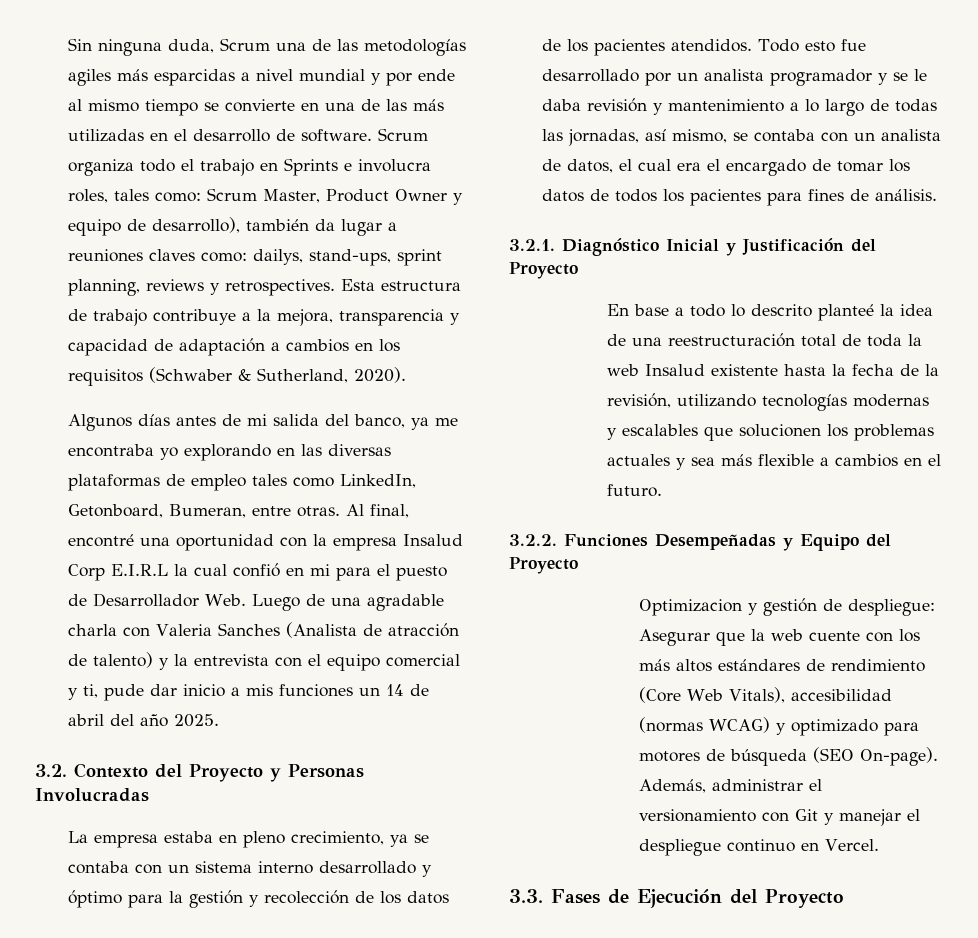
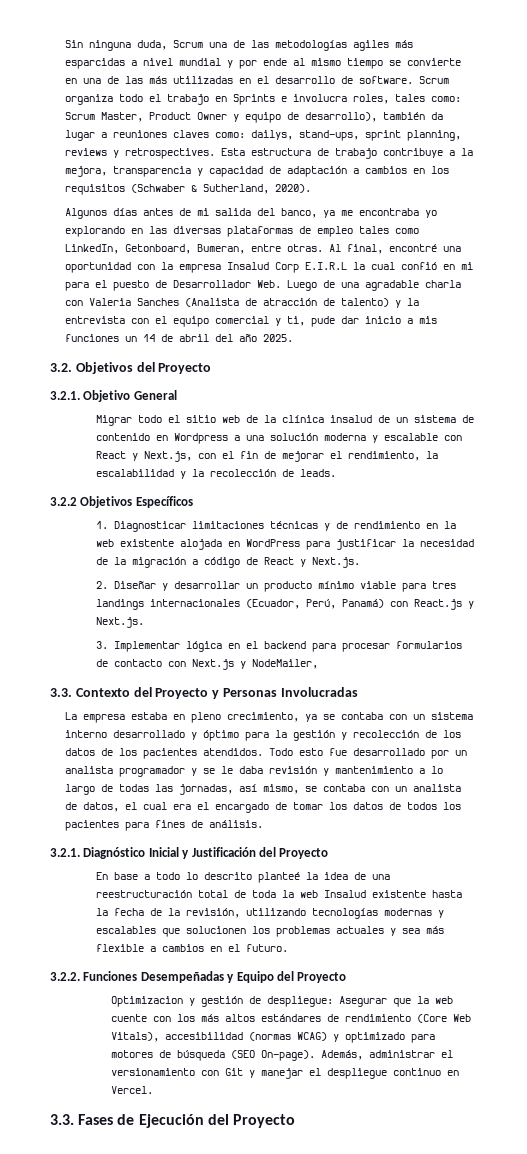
- 3.2. Contexto del Proyecto y Personas Involucradas
+ 3.2. Objetivos del Proyecto
+ 3.2.1. Objetivo General
+ Migrar todo el sitio web de la clínica insalud de un sistema de contenido en Wordpress a una solución moderna y escalable con React y Next.js, con el fin de mejorar el rendimiento, la escalabilidad y la recolección de leads.
+ 3.2.2 Objetivos Específicos
+ 1. Diagnosticar limitaciones técnicas y de rendimiento en la web existente alojada en WordPress para justificar la necesidad de la migración a código de React y Next.js.
+ 2. Diseñar y desarrollar un producto mínimo viable para tres landings internacionales (Ecuador, Perú, Panamá) con React.js y Next.js.
+ 3. Implementar lógica en el backend para procesar formularios de contacto con Next.js y NodeMailer,
+ 3.3. Contexto del Proyecto y Personas Involucradas

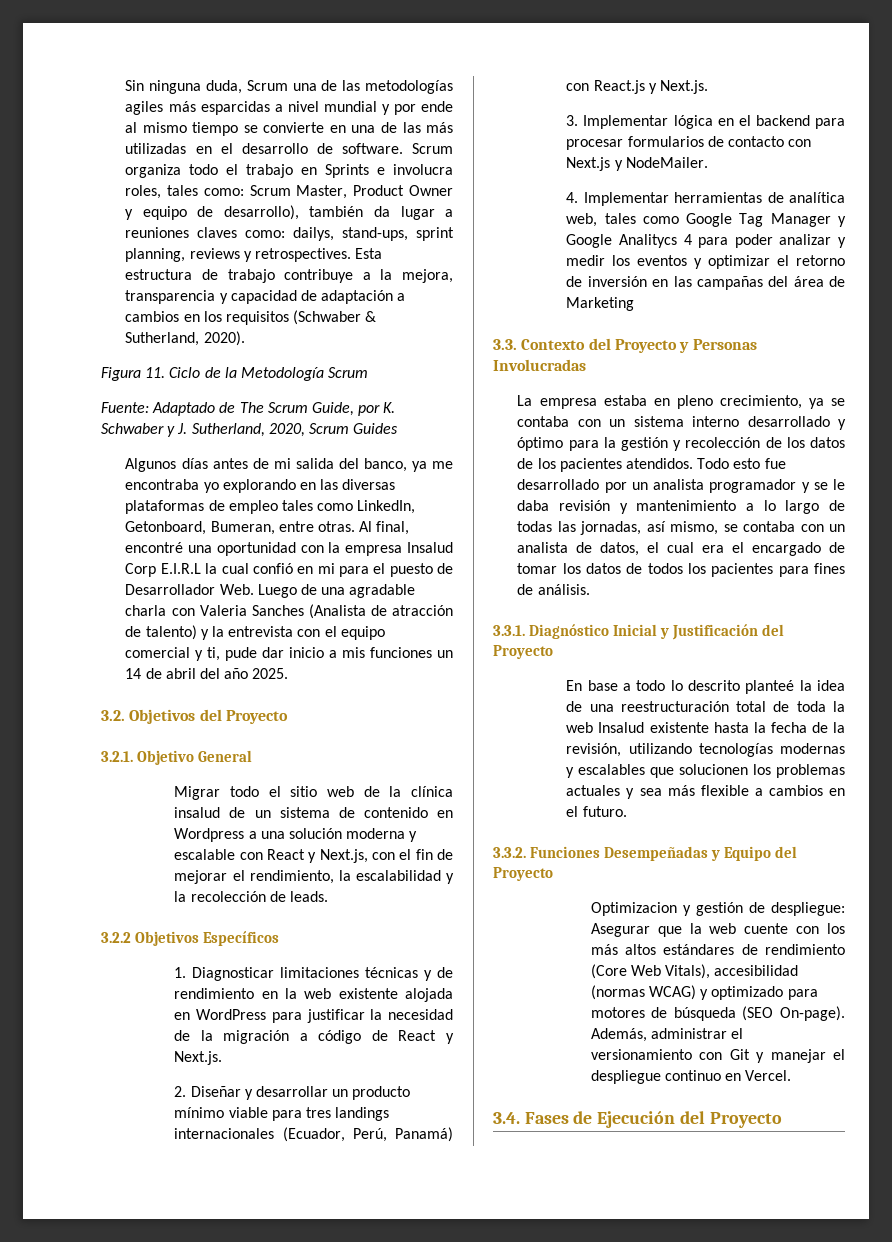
+ Figura 11. Ciclo de la Metodología Scrum
+ Fuente: Adaptado de The Scrum Guide, por K. Schwaber y J. Sutherland, 2020, Scrum Guides
- 3. Implementar lógica en el backend para procesar formularios de contacto con Next.js y NodeMailer,
+ 3. Implementar lógica en el backend para procesar formularios de contacto con Next.js y NodeMailer.
+ 4. Implementar herramientas de analítica web, tales como Google Tag Manager y Google Analitycs 4 para poder analizar y medir los eventos y optimizar el retorno de inversión en las campañas del área de Marketing
- 3.2.1. Diagnóstico Inicial y Justificación del Proyecto
+ 3.3.1. Diagnóstico Inicial y Justificación del Proyecto
- 3.2.2. Funciones Desempeñadas y Equipo del Proyecto
+ 3.3.2. Funciones Desempeñadas y Equipo del Proyecto
- 3.3. Fases de Ejecución del Proyecto
+ 3.4. Fases de Ejecución del Proyecto

